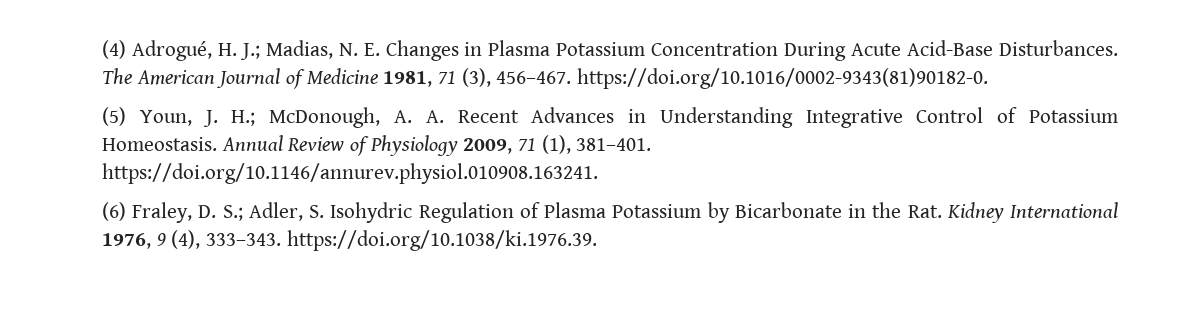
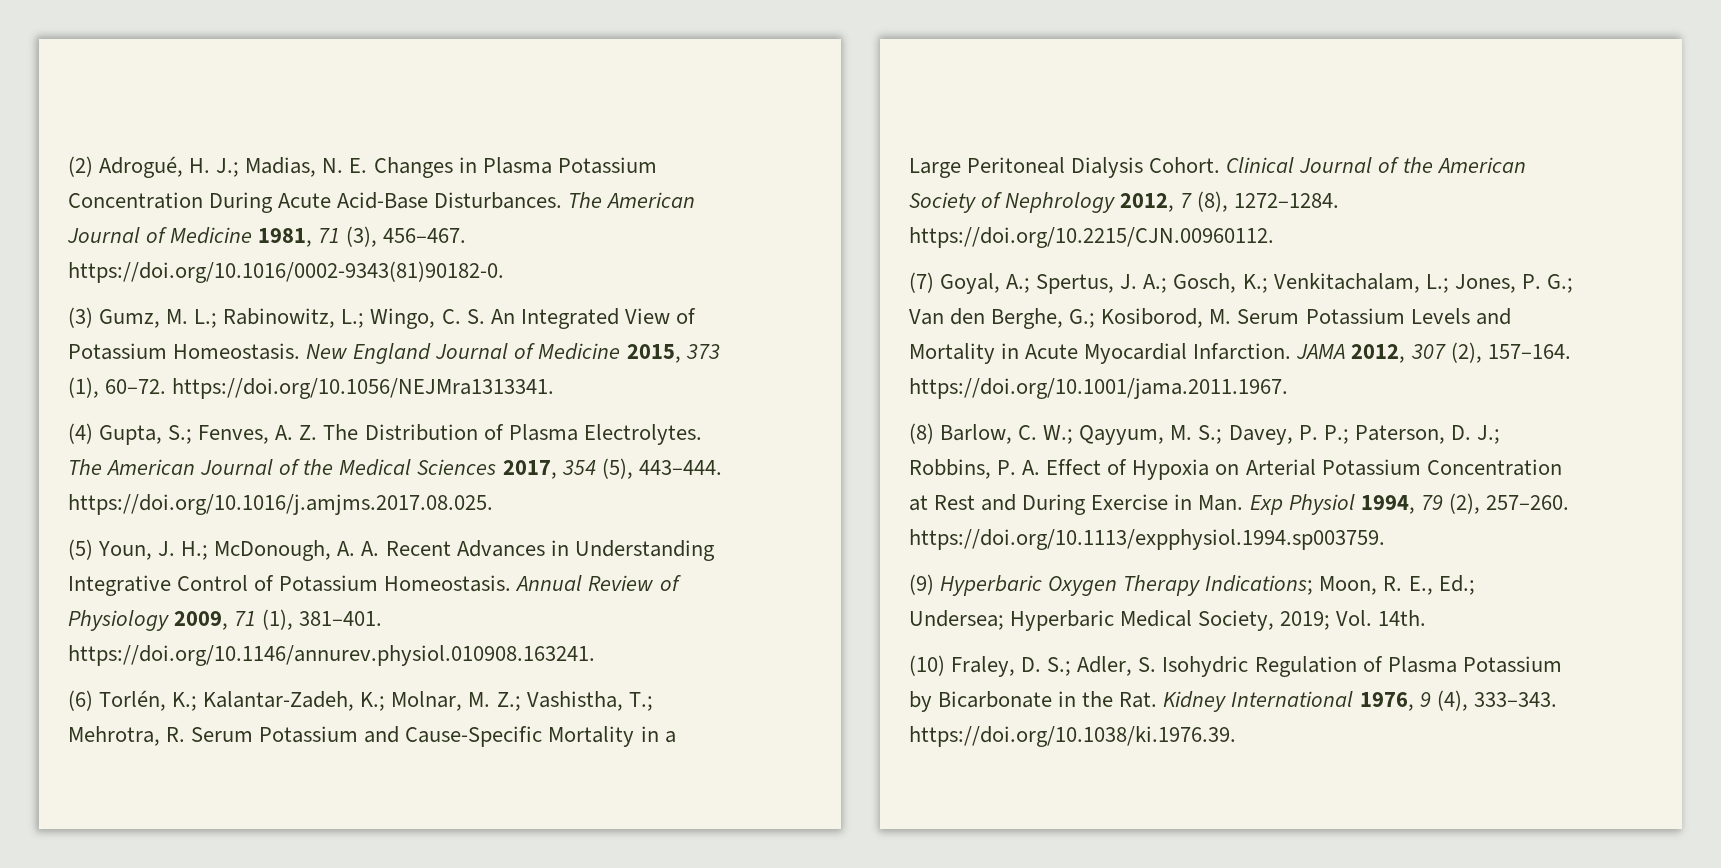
- (4) Adrogué, H. J.; Madias, N. E. Changes in Plasma Potassium Concentration During Acute Acid-Base Disturbances.
+ (2) Adrogué, H. J.; Madias, N. E. Changes in Plasma Potassium Concentration During Acute Acid-Base Disturbances.
+ (3) Gumz, M. L.; Rabinowitz, L.; Wingo, C. S. An Integrated View of Potassium Homeostasis. New England Journal of Medicine 2015, 373 (1), 60–72. https://doi.org/10.1056/NEJMra1313341.
+ (4) Gupta, S.; Fenves, A. Z. The Distribution of Plasma Electrolytes. The American Journal of the Medical Sciences 2017, 354 (5), 443–444. https://doi.org/10.1016/j.amjms.2017.08.025.
- (6) Fraley, D. S.; Adler, S. Isohydric Regulation of Plasma Potassium by Bicarbonate in the Rat. Kidney International 1976, 9 (4), 333–343. https://doi.org/10.1038/ki.1976.39.
+ (6) Torlén, K.; Kalantar-Zadeh, K.; Molnar, M. Z.; Vashistha, T.; Mehrotra, R. Serum Potassium and Cause-Specific Mortality in a Large Peritoneal Dialysis Cohort. Clinical Journal of the American Society of Nephrology 2012, 7 (8), 1272–1284. https://doi.org/10.2215/CJN.00960112.
+ (7) Goyal, A.; Spertus, J. A.; Gosch, K.; Venkitachalam, L.; Jones, P. G.; Van den Berghe, G.; Kosiborod, M. Serum Potassium Levels and Mortality in Acute Myocardial Infarction. JAMA 2012, 307 (2), 157–164. https://doi.org/10.1001/jama.2011.1967.
+ (8) Barlow, C. W.; Qayyum, M. S.; Davey, P. P.; Paterson, D. J.; Robbins, P. A. Effect of Hypoxia on Arterial Potassium Concentration at Rest and During Exercise in Man. Exp Physiol 1994, 79 (2), 257–260. https://doi.org/10.1113/expphysiol.1994.sp003759.
+ (9) Hyperbaric Oxygen Therapy Indications; Moon, R. E., Ed.; Undersea; Hyperbaric Medical Society, 2019; Vol. 14th.
+ (10) Fraley, D. S.; Adler, S. Isohydric Regulation of Plasma Potassium by Bicarbonate in the Rat. Kidney International 1976, 9 (4), 333–343. https://doi.org/10.1038/ki.1976.39.

